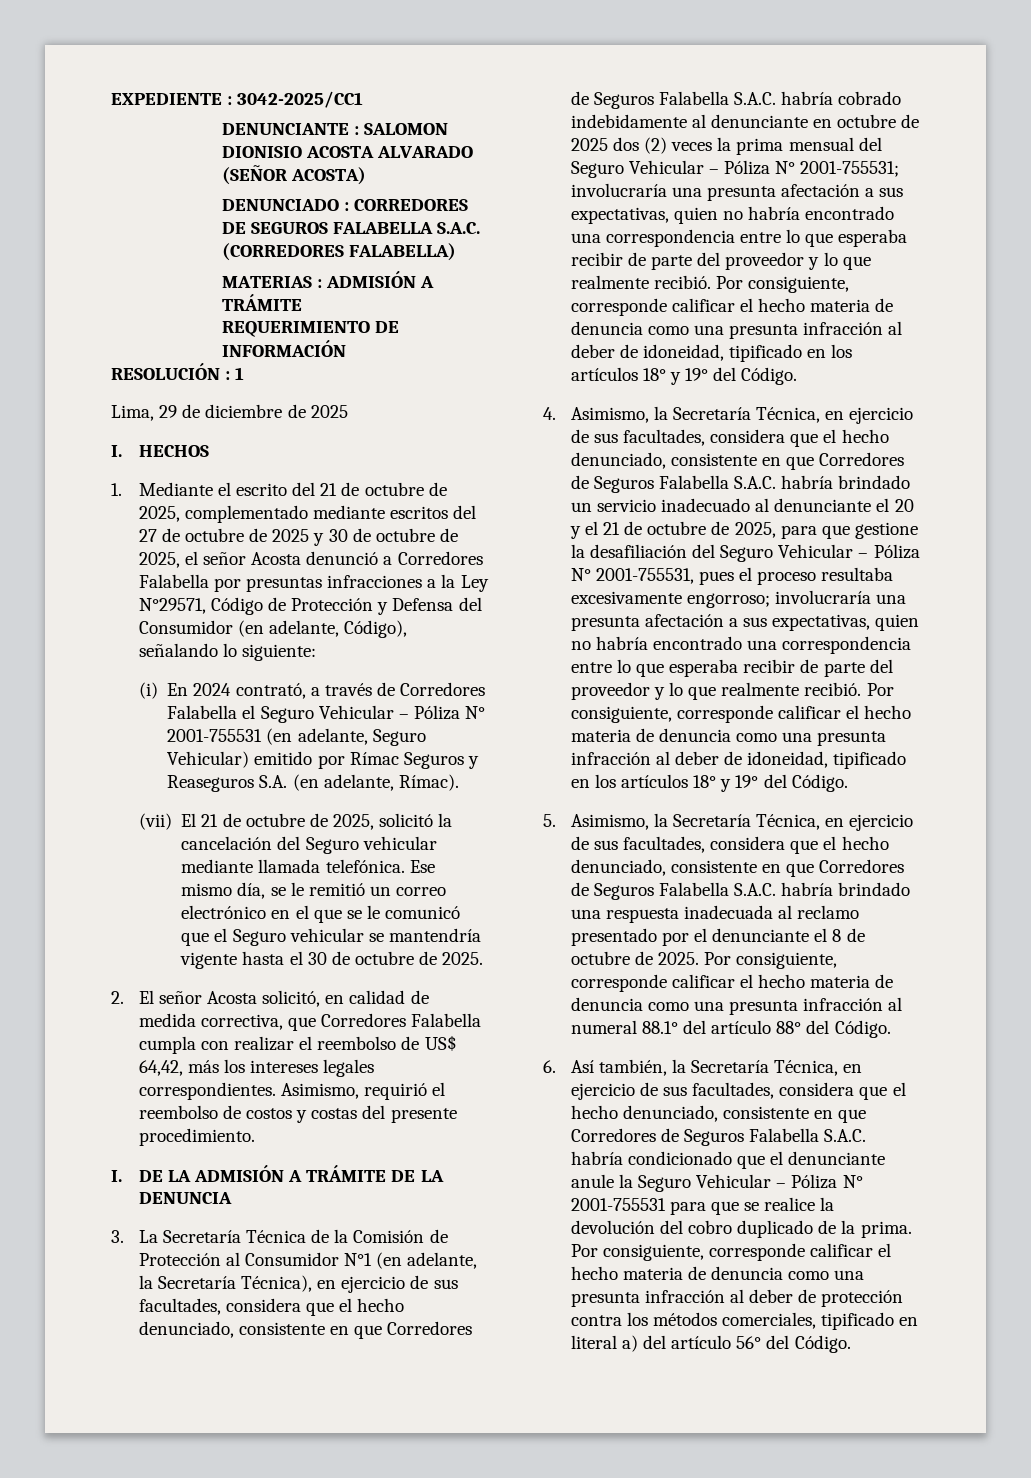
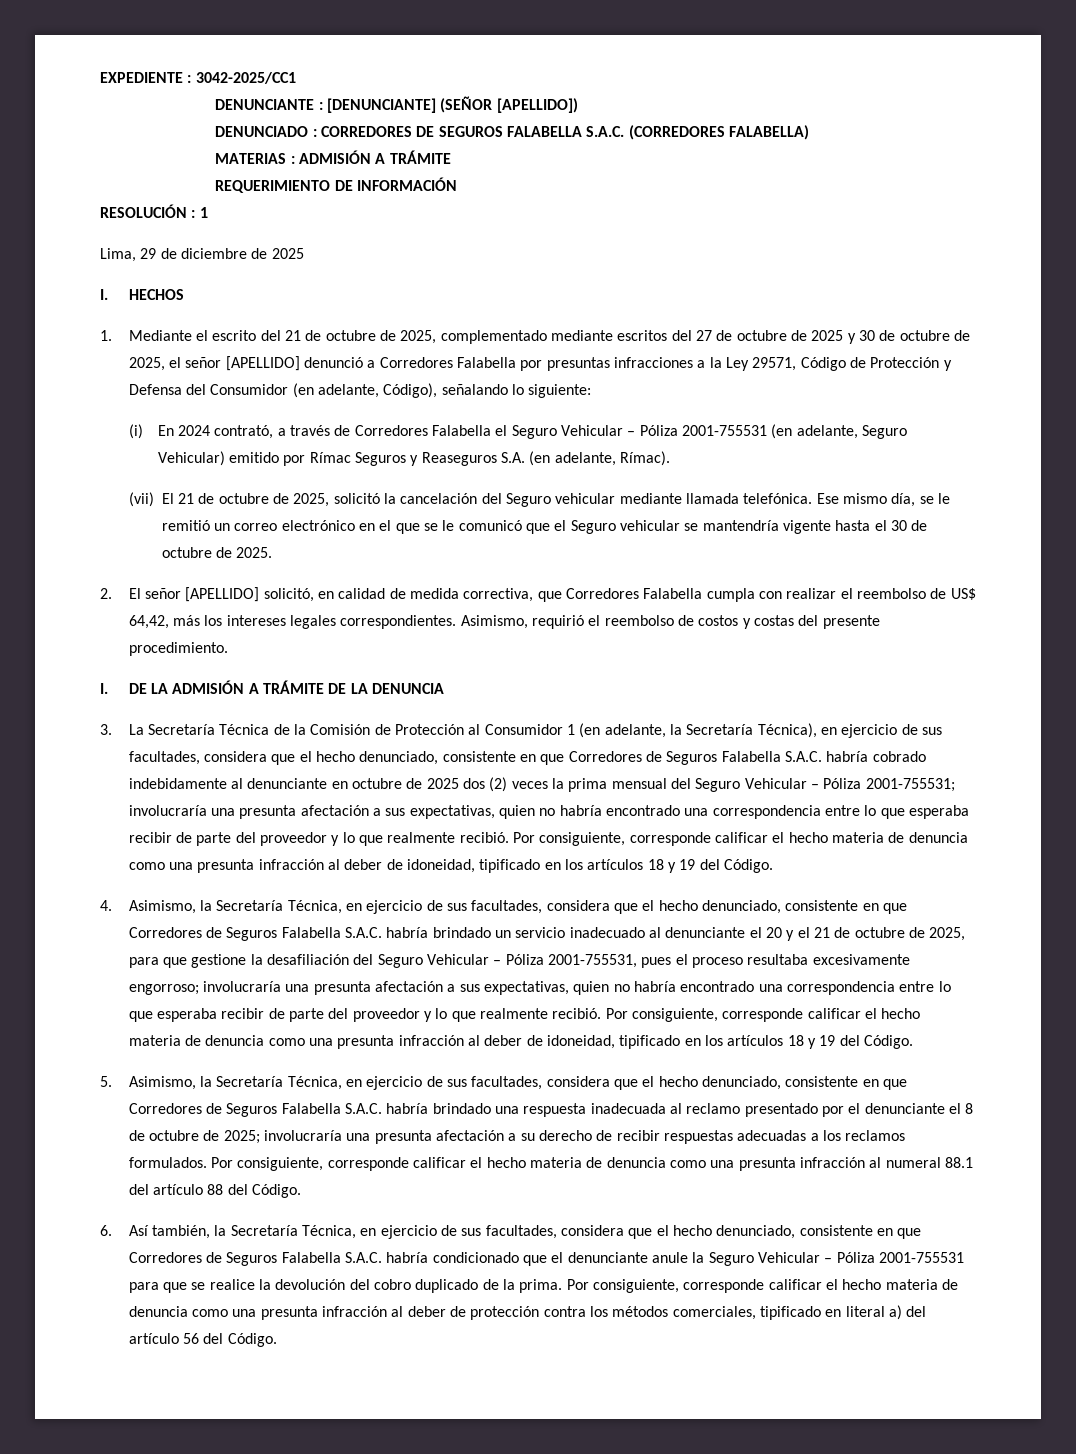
- DENUNCIANTE : SALOMON DIONISIO ACOSTA ALVARADO (SEÑOR ACOSTA)
+ DENUNCIANTE : [DENUNCIANTE] (SEÑOR [APELLIDO])
- 1. Mediante el escrito del 21 de octubre de 2025, complementado mediante escritos del 27 de octubre de 2025 y 30 de octubre de 2025, el señor Acosta denunció a Corredores Falabella por presuntas infracciones a la Ley N°29571, Código de Protección y Defensa del Consumidor (en adelante, Código), señalando lo siguiente:
+ 1. Mediante el escrito del 21 de octubre de 2025, complementado mediante escritos del 27 de octubre de 2025 y 30 de octubre de 2025, el señor [APELLIDO] denunció a Corredores Falabella por presuntas infracciones a la Ley 29571, Código de Protección y Defensa del Consumidor (en adelante, Código), señalando lo siguiente:
- (i) En 2024 contrató, a través de Corredores Falabella el Seguro Vehicular – Póliza N° 2001-755531 (en adelante, Seguro Vehicular) emitido por Rímac Seguros y Reaseguros S.A. (en adelante, Rímac).
+ (i) En 2024 contrató, a través de Corredores Falabella el Seguro Vehicular – Póliza 2001-755531 (en adelante, Seguro Vehicular) emitido por Rímac Seguros y Reaseguros S.A. (en adelante, Rímac).
- 2. El señor Acosta solicitó, en calidad de medida correctiva, que Corredores Falabella cumpla con realizar el reembolso de US$ 64,42, más los intereses legales correspondientes.
+ 2. El señor [APELLIDO] solicitó, en calidad de medida correctiva, que Corredores Falabella cumpla con realizar el reembolso de US$ 64,42, más los intereses legales correspondientes.
- 3. La Secretaría Técnica de la Comisión de Protección al Consumidor N°1 (en adelante, la Secretaría Técnica), en ejercicio de sus facultades, considera que el hecho denunciado, consistente en que Corredores de Seguros Falabella S.A.C. habría cobrado indebidamente al denunciante en octubre de 2025 dos (2) veces la prima mensual del Seguro Vehicular – Póliza N° 2001-755531; involucraría una presunta afectación a sus expectativas, quien no habría encontrado una correspondencia entre lo que esperaba recibir de parte del proveedor y lo que realmente recibió. Por consiguiente, corresponde calificar el hecho materia de denuncia como una presunta infracción al deber de idoneidad, tipificado en los artículos 18° y 19° del Código.
+ 3. La Secretaría Técnica de la Comisión de Protección al Consumidor 1 (en adelante, la Secretaría Técnica), en ejercicio de sus facultades, considera que el hecho denunciado, consistente en que Corredores de Seguros Falabella S.A.C. habría cobrado indebidamente al denunciante en octubre de 2025 dos (2) veces la prima mensual del Seguro Vehicular – Póliza 2001-755531; involucraría una presunta afectación a sus expectativas, quien no habría encontrado una correspondencia entre lo que esperaba recibir de parte del proveedor y lo que realmente recibió. Por consiguiente, corresponde calificar el hecho materia de denuncia como una presunta infracción al deber de idoneidad, tipificado en los artículos 18 y 19 del Código.
- 4. Asimismo, la Secretaría Técnica, en ejercicio de sus facultades, considera que el hecho denunciado, consistente en que Corredores de Seguros Falabella S.A.C. habría brindado un servicio inadecuado al denunciante el 20 y el 21 de octubre de 2025, para que gestione la desafiliación del Seguro Vehicular – Póliza N° 2001-755531, pues el proceso resultaba excesivamente engorroso; involucraría una presunta afectación a sus expectativas, quien no habría encontrado una correspondencia entre lo que esperaba recibir de parte del proveedor y lo que realmente recibió. Por consiguiente, corresponde calificar el hecho materia de denuncia como una presunta infracción al deber de idoneidad, tipificado en los artículos 18° y 19° del Código.
+ 4. Asimismo, la Secretaría Técnica, en ejercicio de sus facultades, considera que el hecho denunciado, consistente en que Corredores de Seguros Falabella S.A.C. habría brindado un servicio inadecuado al denunciante el 20 y el 21 de octubre de 2025, para que gestione la desafiliación del Seguro Vehicular – Póliza 2001-755531, pues el proceso resultaba excesivamente engorroso; involucraría una presunta afectación a sus expectativas, quien no habría encontrado una correspondencia entre lo que esperaba recibir de parte del proveedor y lo que realmente recibió. Por consiguiente, corresponde calificar el hecho materia de denuncia como una presunta infracción al deber de idoneidad, tipificado en los artículos 18 y 19 del Código.
- 5. Asimismo, la Secretaría Técnica, en ejercicio de sus facultades, considera que el hecho denunciado, consistente en que Corredores de Seguros Falabella S.A.C. habría brindado una respuesta inadecuada al reclamo presentado por el denunciante el 8 de octubre de 2025.
+ 5. Asimismo, la Secretaría Técnica, en ejercicio de sus facultades, considera que el hecho denunciado, consistente en que Corredores de Seguros Falabella S.A.C. habría brindado una respuesta inadecuada al reclamo presentado por el denunciante el 8 de octubre de 2025; involucraría una presunta afectación a su derecho de recibir respuestas adecuadas a los reclamos formulados.
- Por consiguiente, corresponde calificar el hecho materia de denuncia como una presunta infracción al numeral 88.1° del artículo 88° del Código.
+ Por consiguiente, corresponde calificar el hecho materia de denuncia como una presunta infracción al numeral 88.1 del artículo 88 del Código.
- 6. Así también, la Secretaría Técnica, en ejercicio de sus facultades, considera que el hecho denunciado, consistente en que Corredores de Seguros Falabella S.A.C. habría condicionado que el denunciante anule la Seguro Vehicular – Póliza N° 2001-755531 para que se realice la devolución del cobro duplicado de la prima.
+ 6. Así también, la Secretaría Técnica, en ejercicio de sus facultades, considera que el hecho denunciado, consistente en que Corredores de Seguros Falabella S.A.C. habría condicionado que el denunciante anule la Seguro Vehicular – Póliza 2001-755531 para que se realice la devolución del cobro duplicado de la prima.
- Por consiguiente, corresponde calificar el hecho materia de denuncia como una presunta infracción al deber de protección contra los métodos comerciales, tipificado en literal a) del artículo 56° del Código.
+ Por consiguiente, corresponde calificar el hecho materia de denuncia como una presunta infracción al deber de protección contra los métodos comerciales, tipificado en literal a) del artículo 56 del Código.

